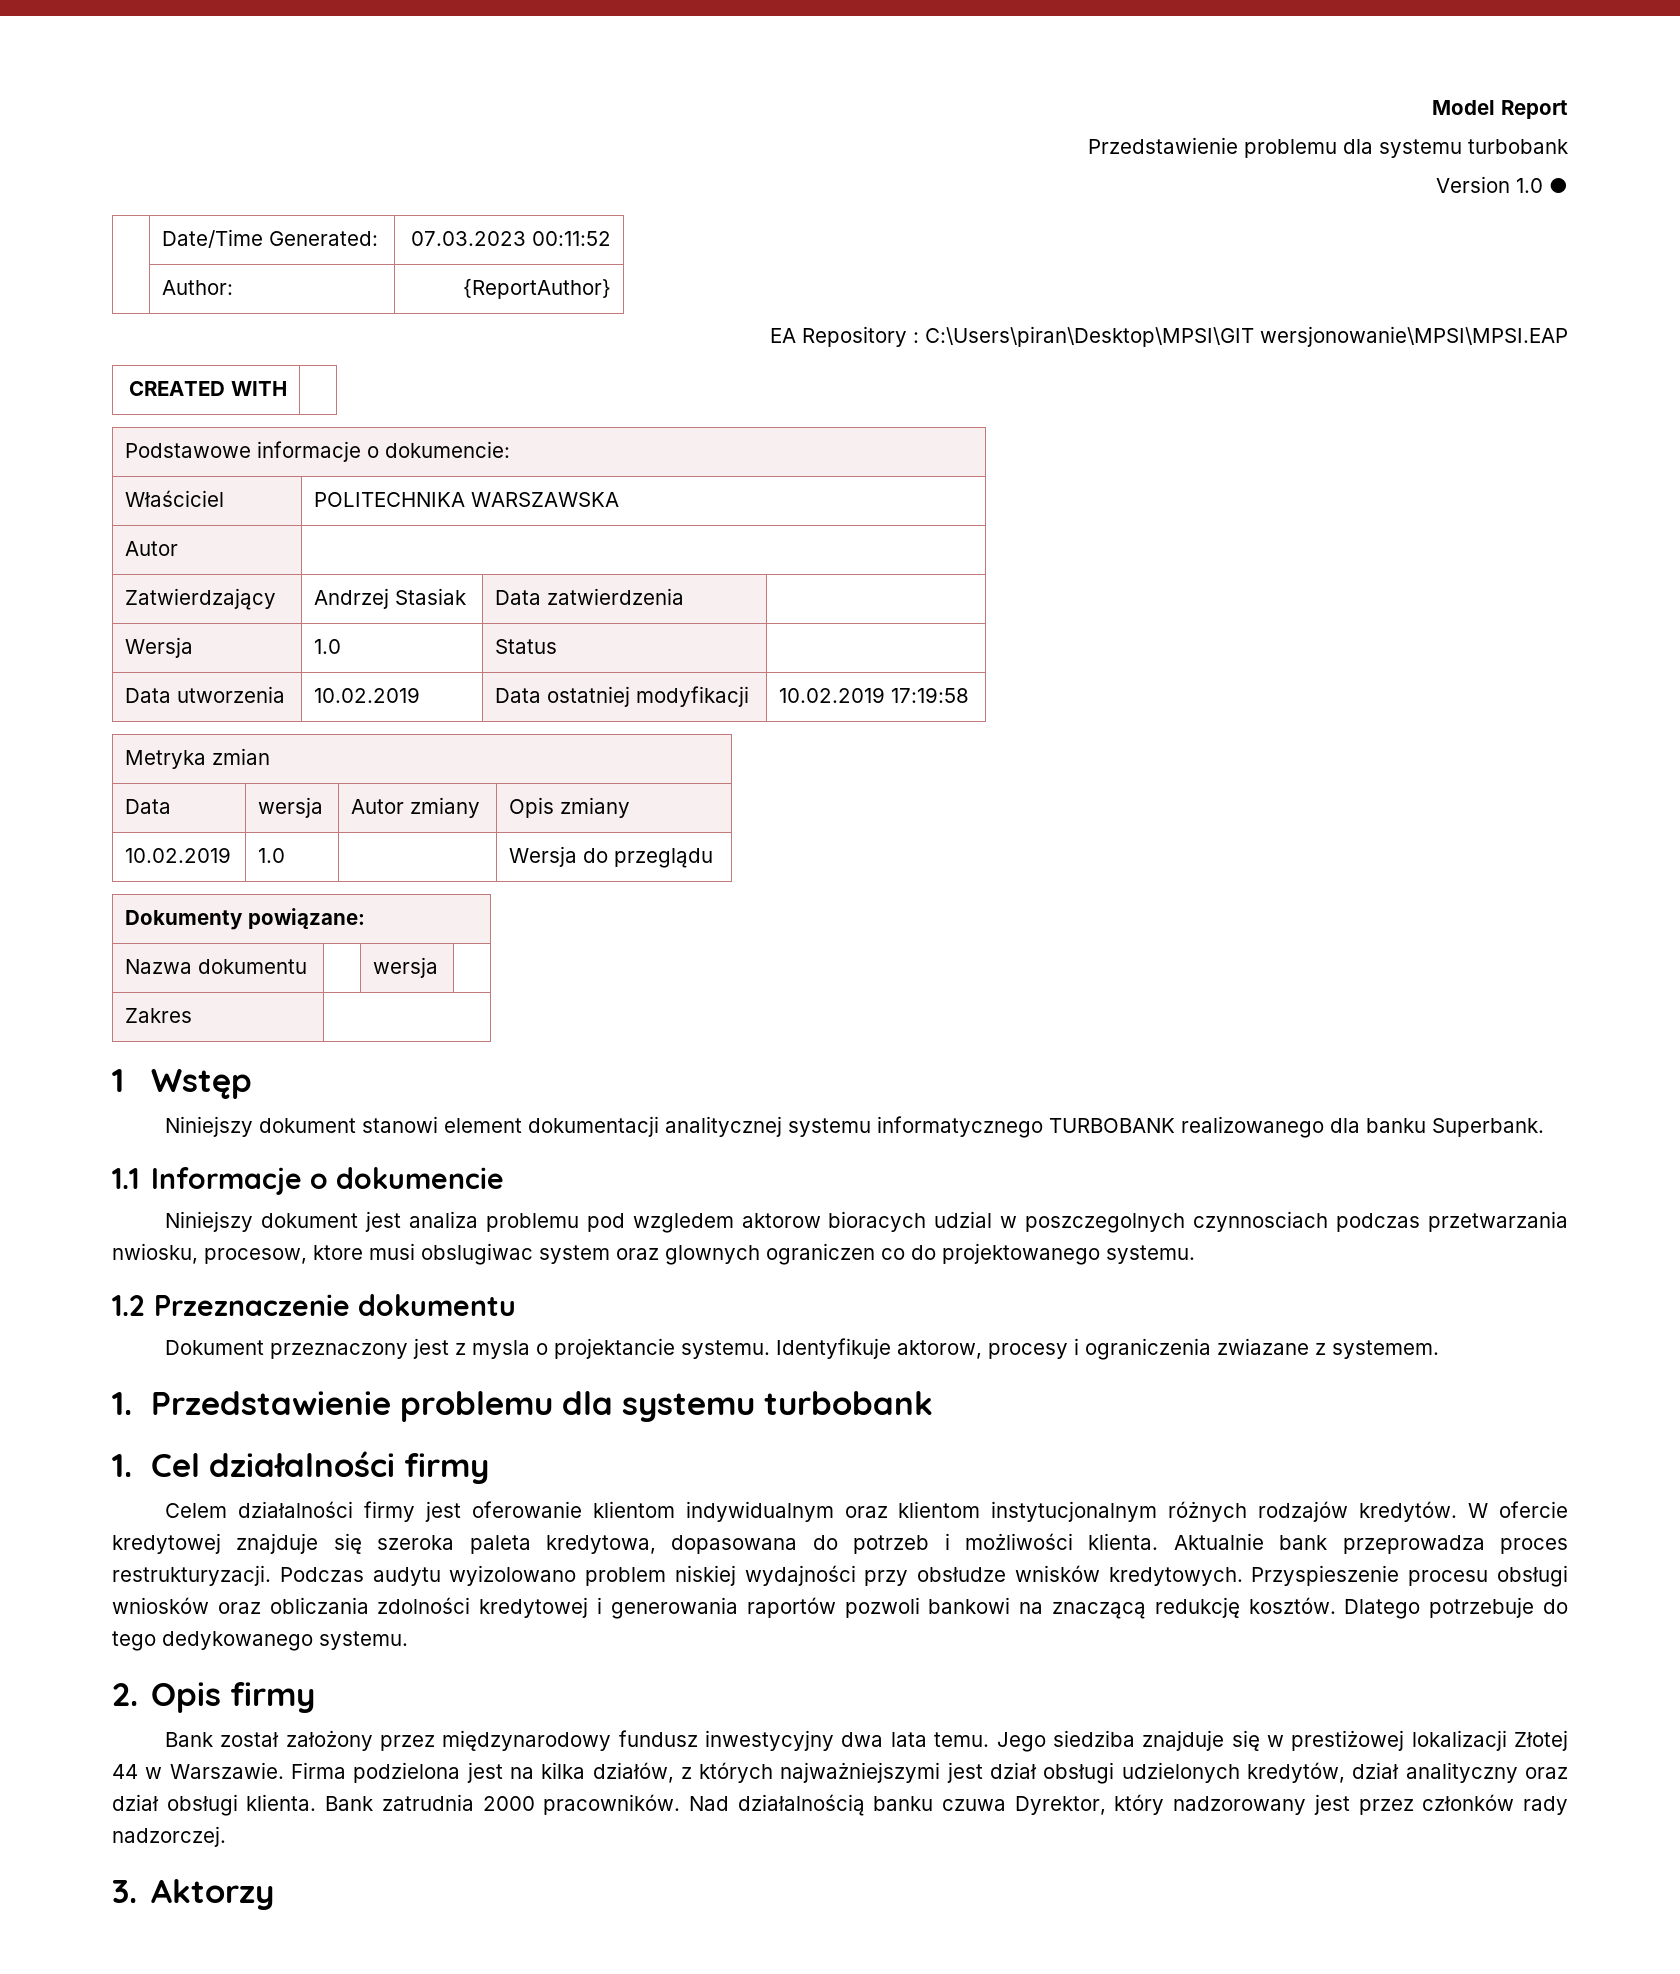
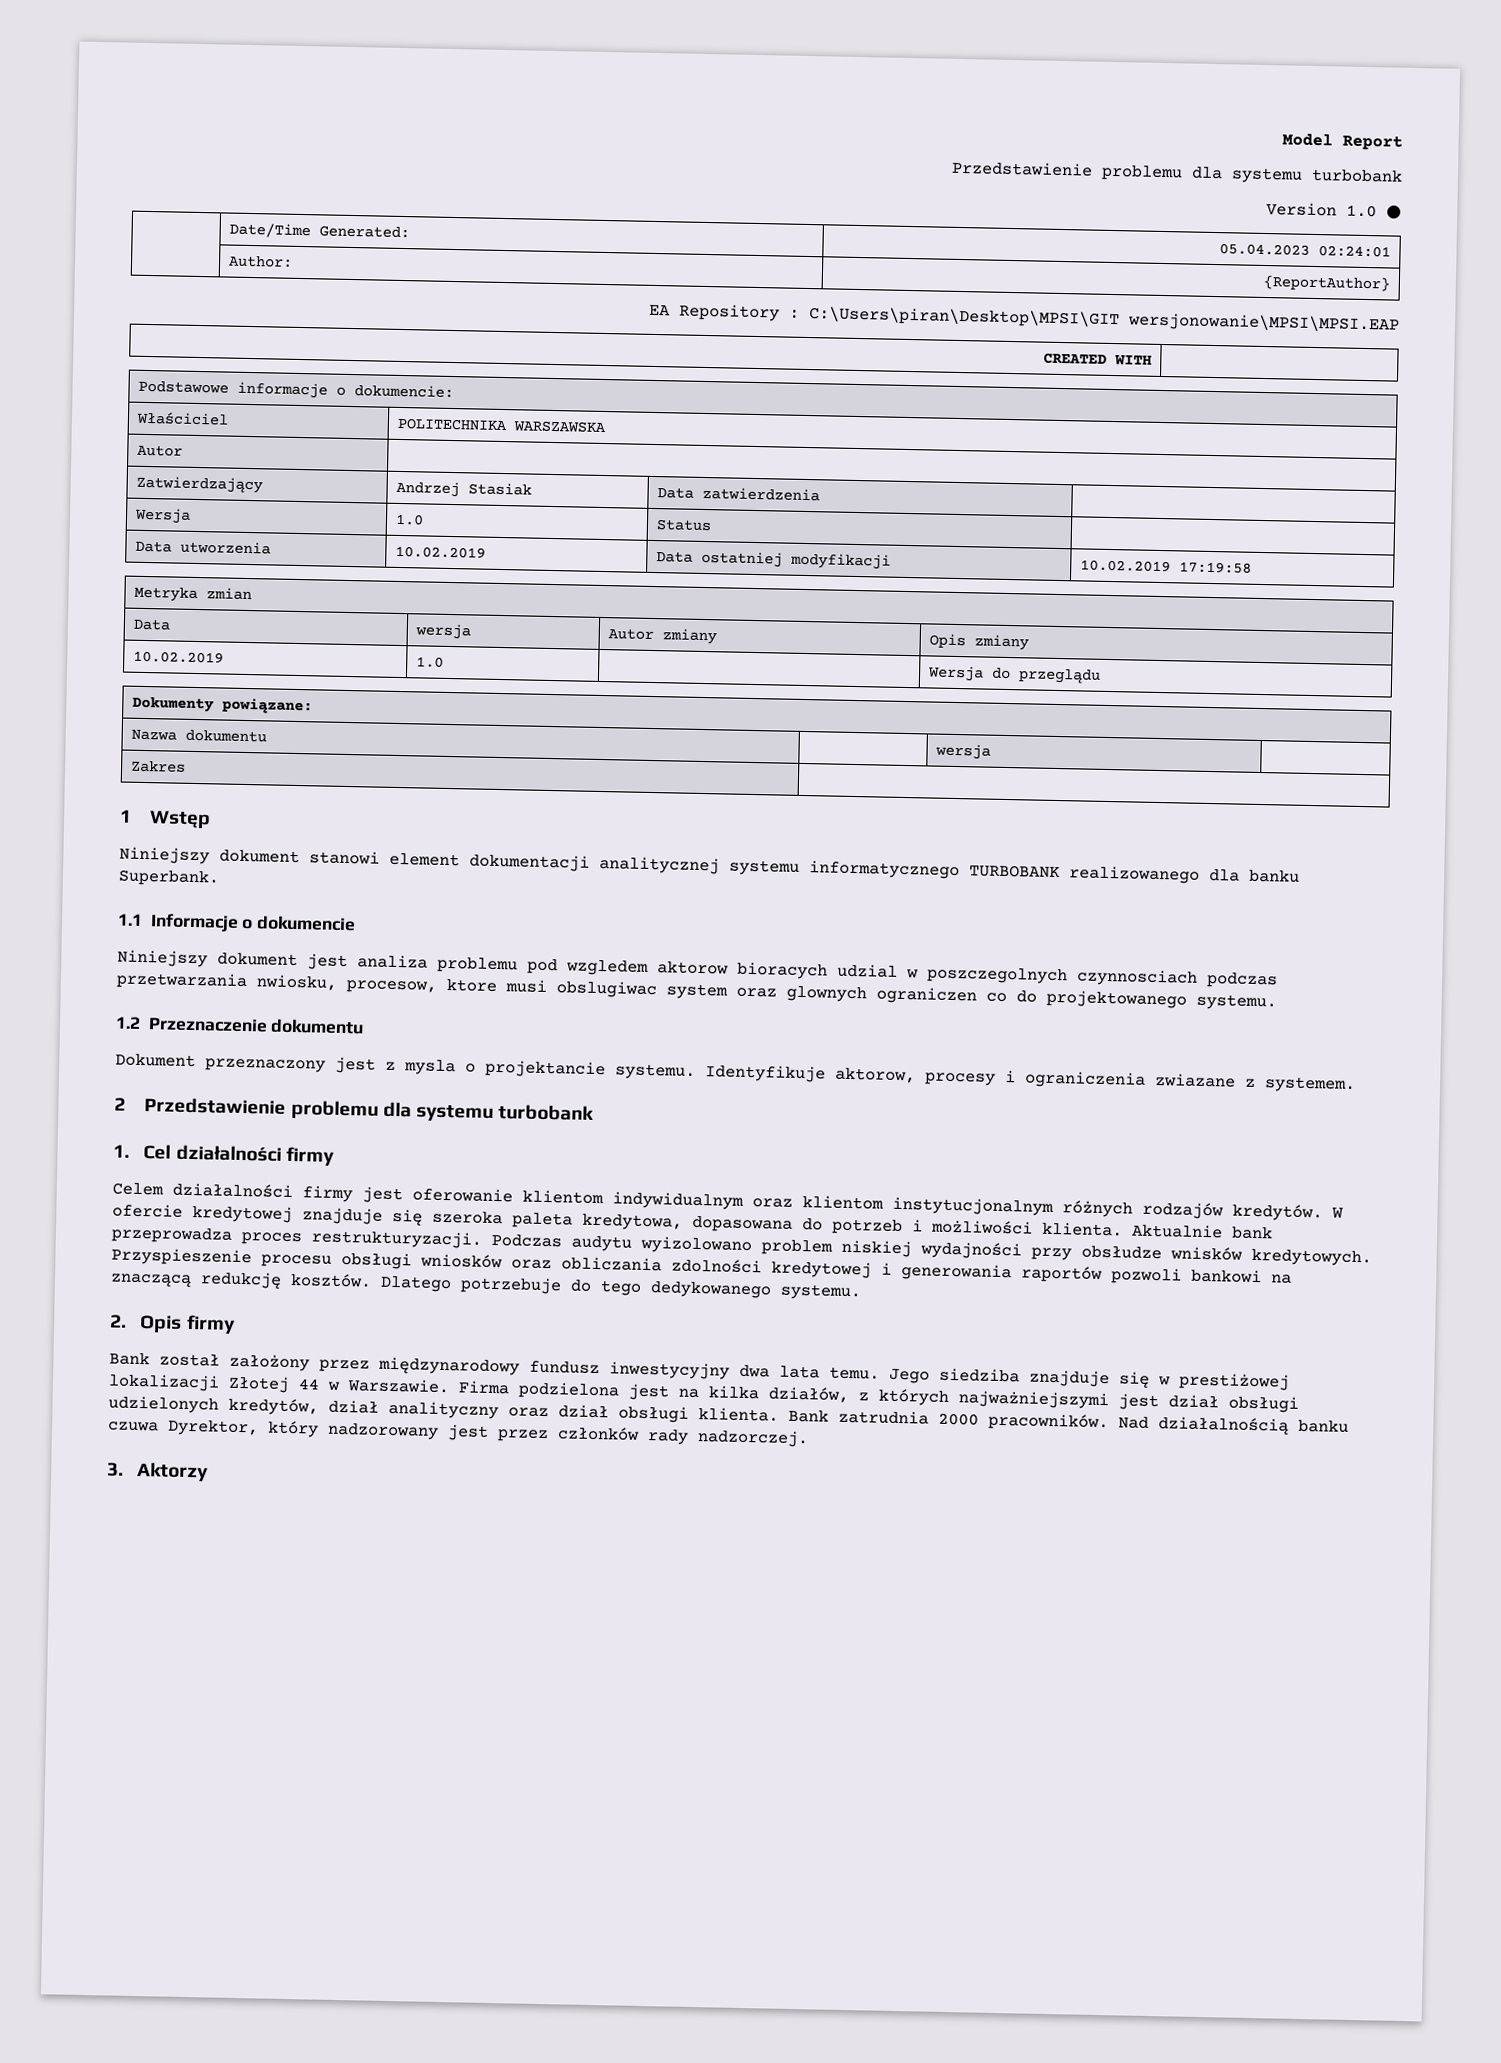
- | Date/Time Generated: | 07.03.2023 00:11:52
+ | Date/Time Generated: | 05.04.2023 02:24:01
- 1. Przedstawienie problemu dla systemu turbobank
+ 2 Przedstawienie problemu dla systemu turbobank

